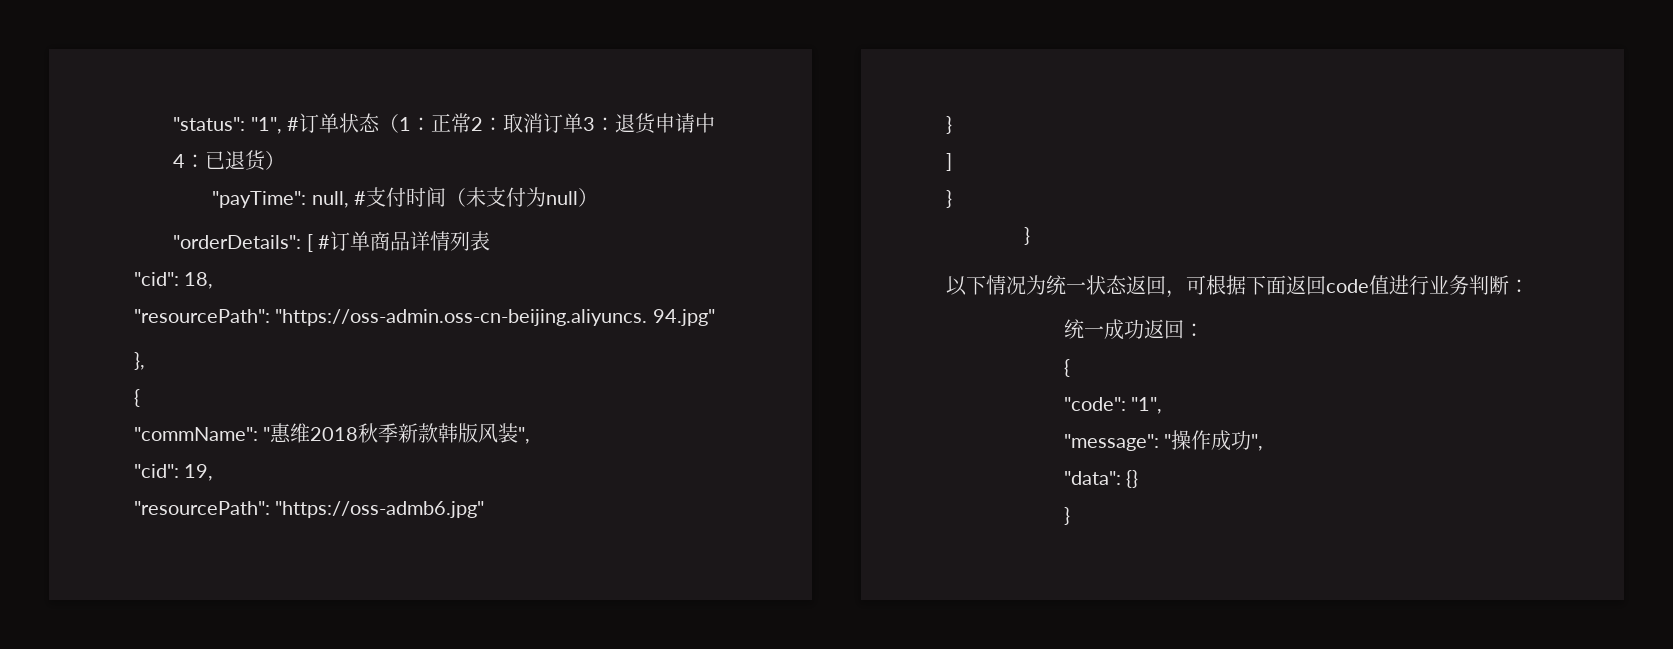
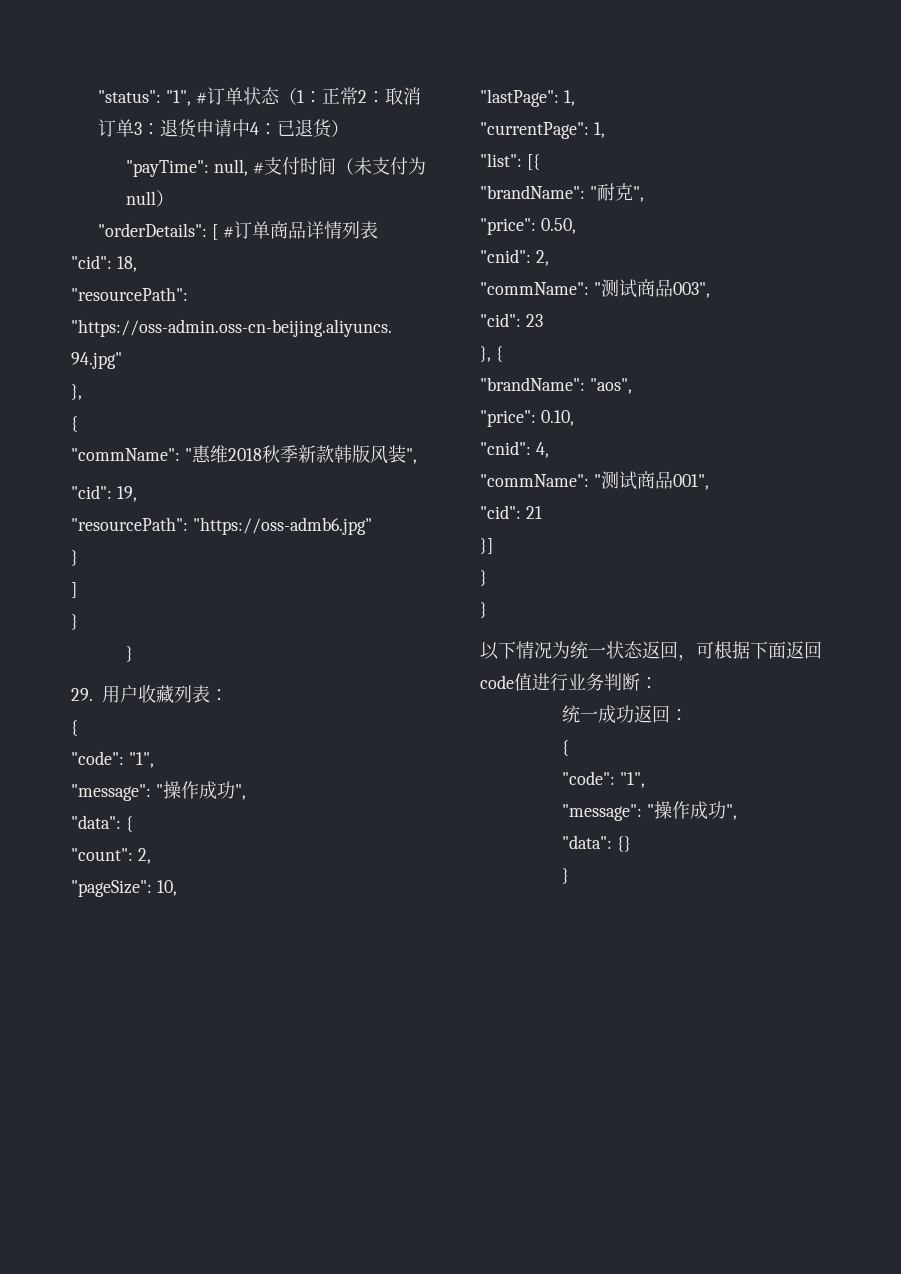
+ 29.用户收藏列表：
+ {
+ "code": "1",
+ "message": "操作成功",
+ "data": {
+ "count": 2,
+ "pageSize": 10,
+ "lastPage": 1,
+ "currentPage": 1,
+ "list": [{
+ "brandName": "耐克",
+ "price": 0.50,
+ "cnid": 2,
+ "commName": "测试商品003",
+ "cid": 23
+ }, {
+ "brandName": "aos",
+ "price": 0.10,
+ "cnid": 4,
+ "commName": "测试商品001",
+ "cid": 21
+ }]
+ }
+ }

